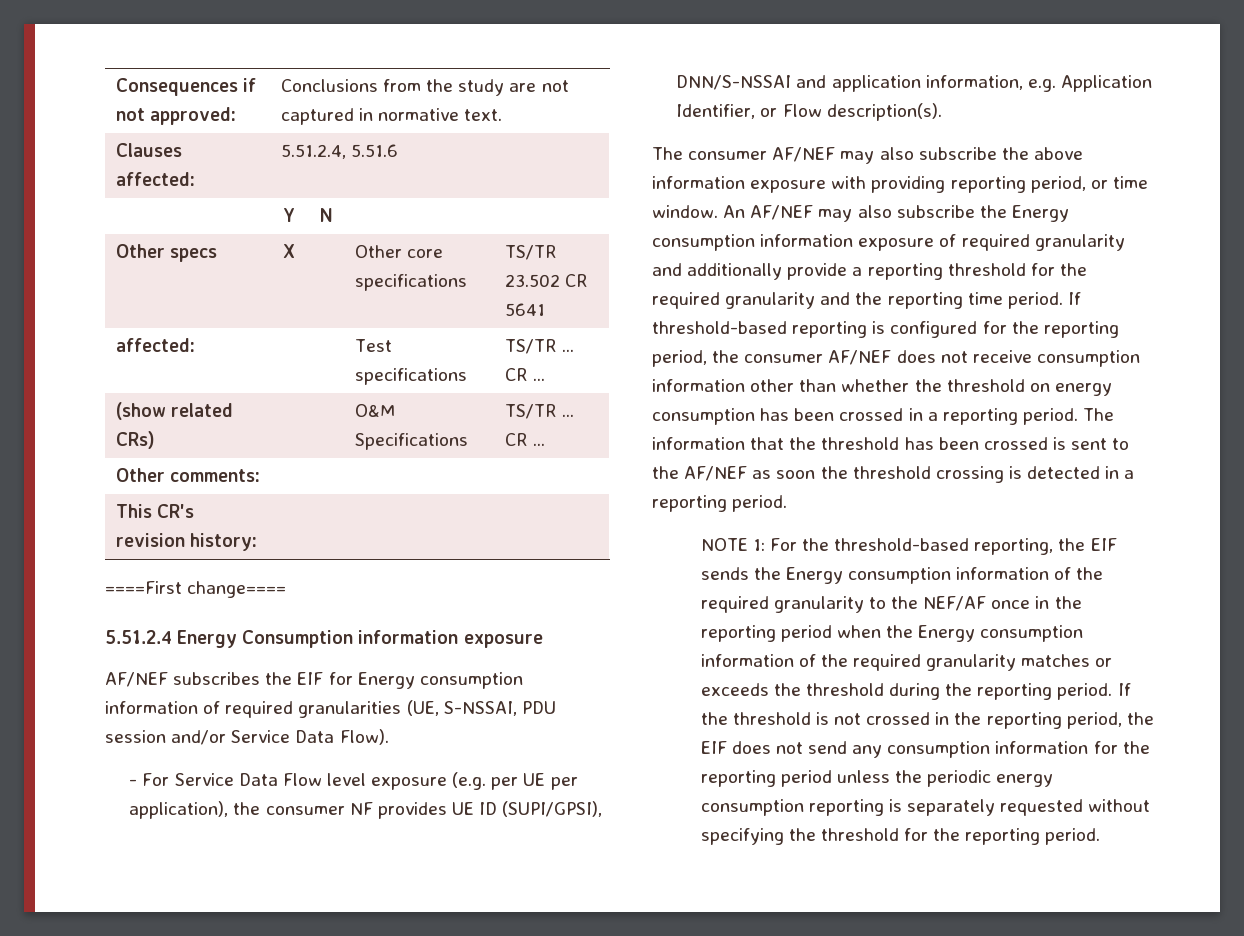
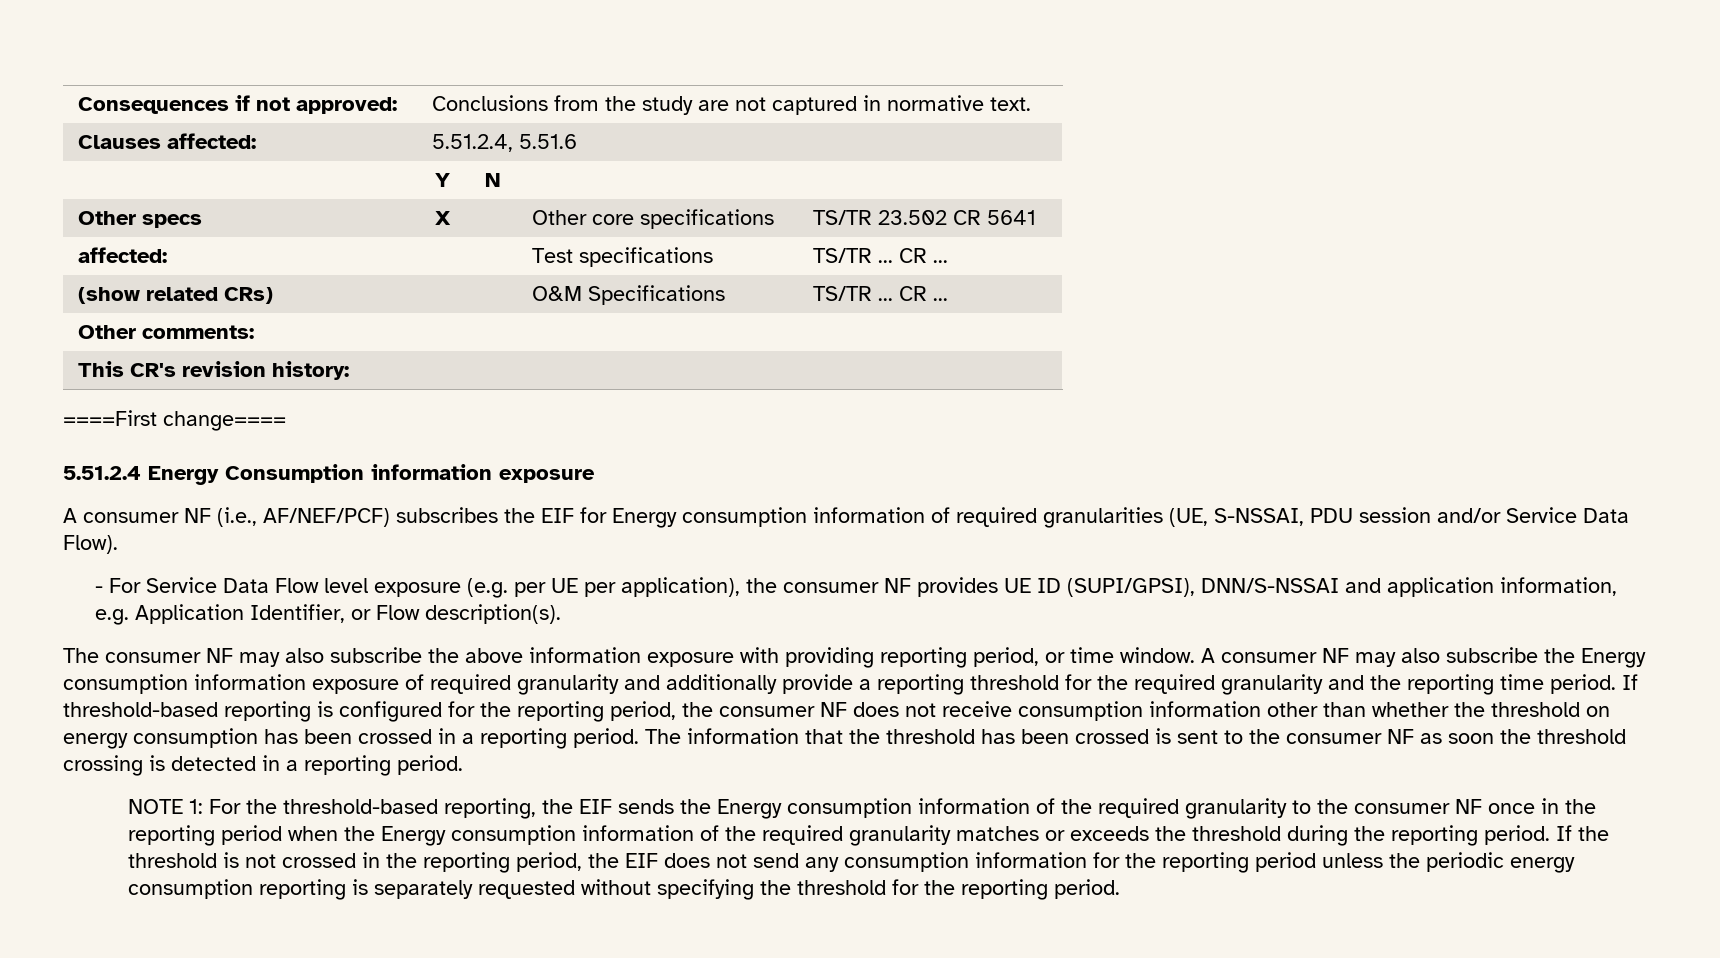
- AF/NEF subscribes the EIF for Energy consumption information of required granularities (UE, S-NSSAI, PDU session and/or Service Data Flow).
+ A consumer NF (i.e., AF/NEF/PCF) subscribes the EIF for Energy consumption information of required granularities (UE, S-NSSAI, PDU session and/or Service Data Flow).
- The consumer AF/NEF may also subscribe the above information exposure with providing reporting period, or time window.
+ The consumer NF may also subscribe the above information exposure with providing reporting period, or time window.
- An AF/NEF may also subscribe the Energy consumption information exposure of required granularity and additionally provide a reporting threshold for the required granularity and the reporting time period.
+ A consumer NF may also subscribe the Energy consumption information exposure of required granularity and additionally provide a reporting threshold for the required granularity and the reporting time period.
- If threshold-based reporting is configured for the reporting period, the consumer AF/NEF does not receive consumption information other than whether the threshold on energy consumption has been crossed in a reporting period.
+ If threshold-based reporting is configured for the reporting period, the consumer NF does not receive consumption information other than whether the threshold on energy consumption has been crossed in a reporting period.
- The information that the threshold has been crossed is sent to the AF/NEF as soon the threshold crossing is detected in a reporting period.
+ The information that the threshold has been crossed is sent to the consumer NF as soon the threshold crossing is detected in a reporting period.
- NOTE 1: For the threshold-based reporting, the EIF sends the Energy consumption information of the required granularity to the NEF/AF once in the reporting period when the Energy consumption information of the required granularity matches or exceeds the threshold during the reporting period.
+ NOTE 1: For the threshold-based reporting, the EIF sends the Energy consumption information of the required granularity to the consumer NF once in the reporting period when the Energy consumption information of the required granularity matches or exceeds the threshold during the reporting period.

